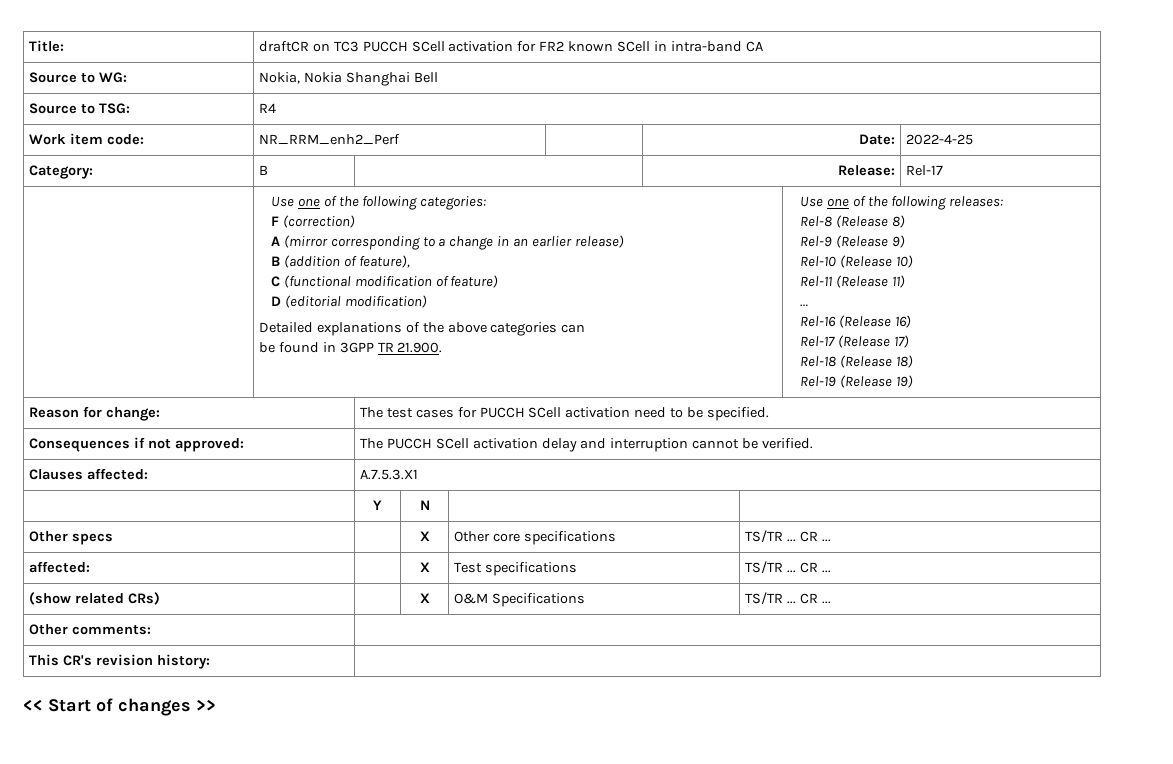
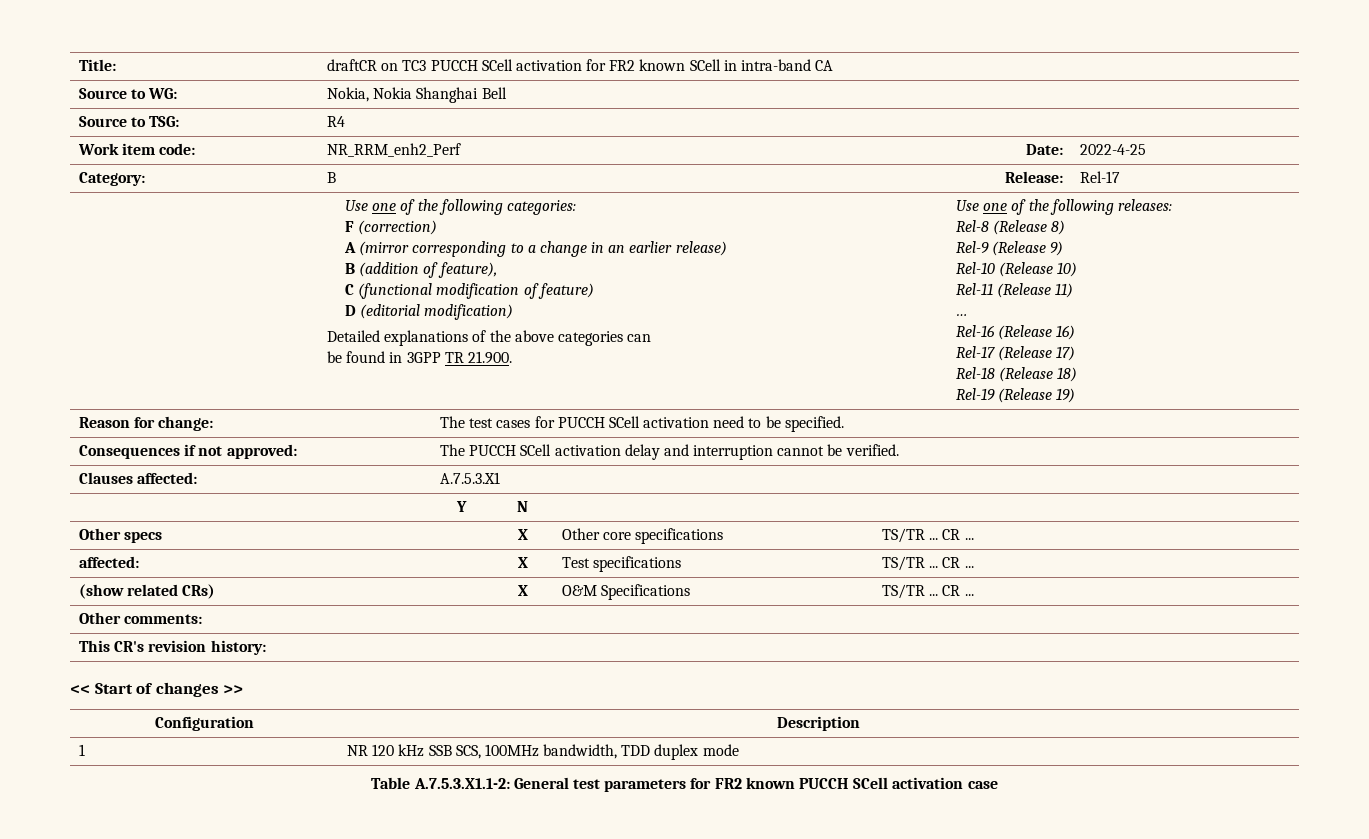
+ Configuration | Description
+ 1 | NR 120 kHz SSB SCS, 100MHz bandwidth, TDD duplex mode
+ Table A.7.5.3.X1.1-2: General test parameters for FR2 known PUCCH SCell activation case

